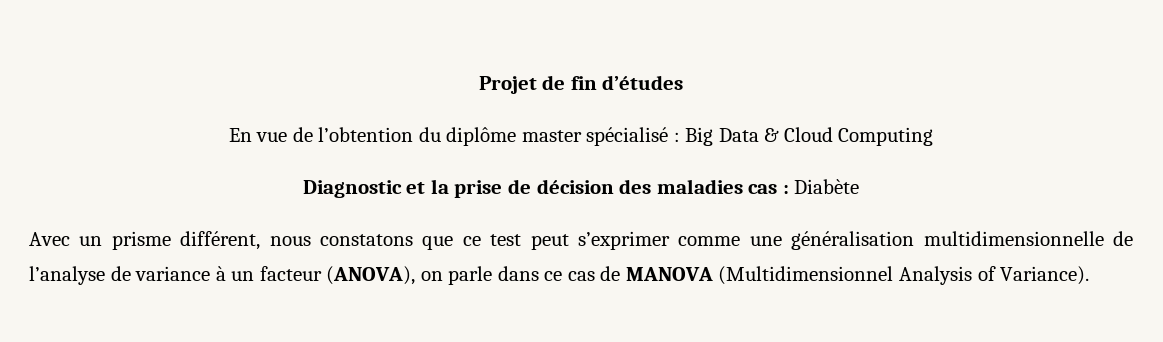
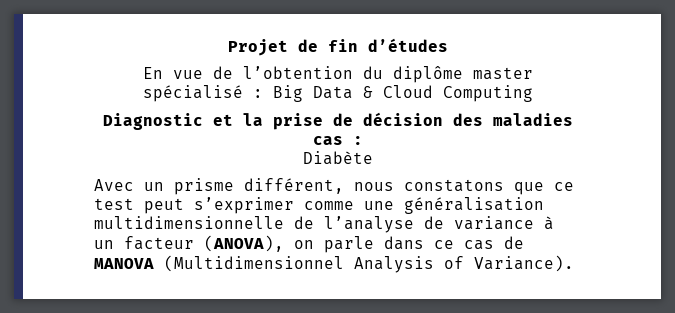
- Diagnostic et la prise de décision des maladies cas : Diabète
+ Diagnostic et la prise de décision des maladies cas :
+ Diabète

